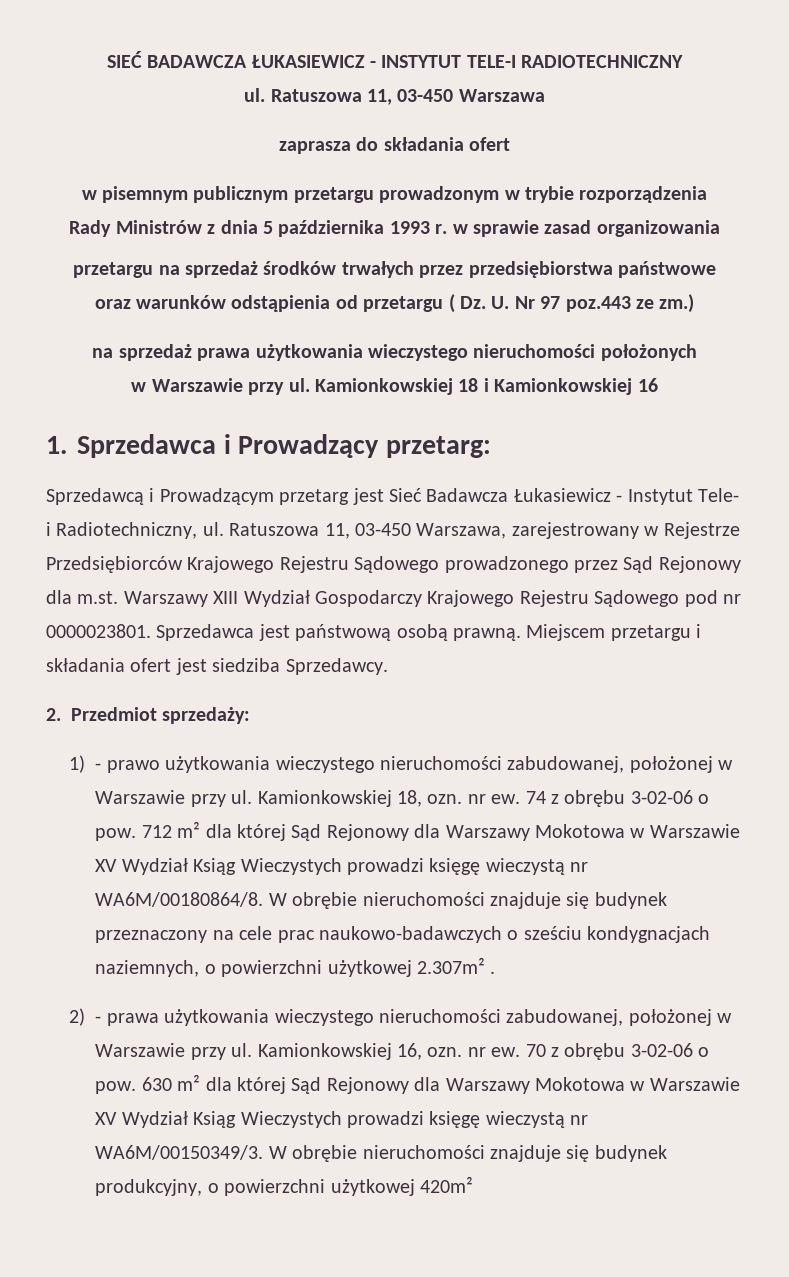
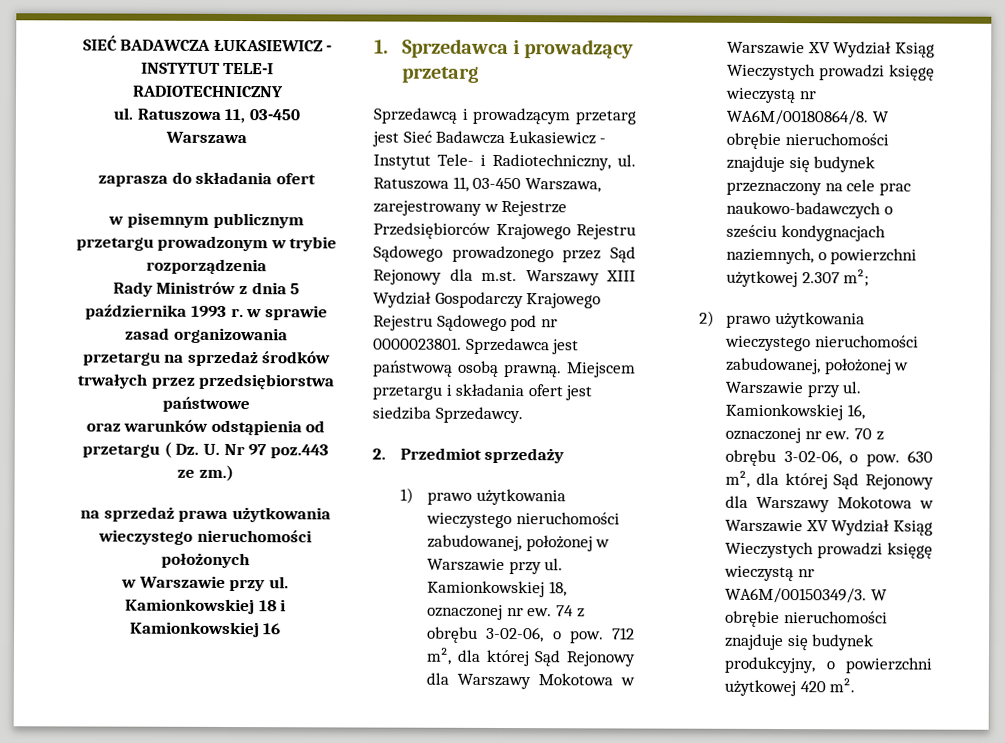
- 1. Sprzedawca i Prowadzący przetarg:
+ 1. Sprzedawca i prowadzący przetarg
- Sprzedawcą i Prowadzącym przetarg jest Sieć Badawcza Łukasiewicz - Instytut Tele- i Radiotechniczny, ul.
+ Sprzedawcą i prowadzącym przetarg jest Sieć Badawcza Łukasiewicz - Instytut Tele- i Radiotechniczny, ul.
- 2. Przedmiot sprzedaży:
+ 2. Przedmiot sprzedaży
- 1) - prawo użytkowania wieczystego nieruchomości zabudowanej, położonej w Warszawie przy ul.
+ 1) prawo użytkowania wieczystego nieruchomości zabudowanej, położonej w Warszawie przy ul.
- Kamionkowskiej 18, ozn. nr ew.
+ Kamionkowskiej 18, oznaczonej nr ew.
- 74 z obrębu 3-02-06 o pow.
+ 74 z obrębu 3-02-06, o pow.
- 712 m² dla której Sąd Rejonowy dla Warszawy Mokotowa w Warszawie XV Wydział Ksiąg Wieczystych prowadzi księgę wieczystą nr WA6M/00180864/8.
+ 712 m², dla której Sąd Rejonowy dla Warszawy Mokotowa w Warszawie XV Wydział Ksiąg Wieczystych prowadzi księgę wieczystą nr WA6M/00180864/8.
- W obrębie nieruchomości znajduje się budynek przeznaczony na cele prac naukowo-badawczych o sześciu kondygnacjach naziemnych, o powierzchni użytkowej 2.307m² .
+ W obrębie nieruchomości znajduje się budynek przeznaczony na cele prac naukowo-badawczych o sześciu kondygnacjach naziemnych, o powierzchni użytkowej 2.307 m²;
- 2) - prawa użytkowania wieczystego nieruchomości zabudowanej, położonej w Warszawie przy ul.
+ 2) prawo użytkowania wieczystego nieruchomości zabudowanej, położonej w Warszawie przy ul.
- Kamionkowskiej 16, ozn. nr ew.
+ Kamionkowskiej 16, oznaczonej nr ew.
- 70 z obrębu 3-02-06 o pow.
+ 70 z obrębu 3-02-06, o pow.
- 630 m² dla której Sąd Rejonowy dla Warszawy Mokotowa w Warszawie XV Wydział Ksiąg Wieczystych prowadzi księgę wieczystą nr WA6M/00150349/3.
+ 630 m², dla której Sąd Rejonowy dla Warszawy Mokotowa w Warszawie XV Wydział Ksiąg Wieczystych prowadzi księgę wieczystą nr WA6M/00150349/3.
- W obrębie nieruchomości znajduje się budynek produkcyjny, o powierzchni użytkowej 420m²
+ W obrębie nieruchomości znajduje się budynek produkcyjny, o powierzchni użytkowej 420 m².

